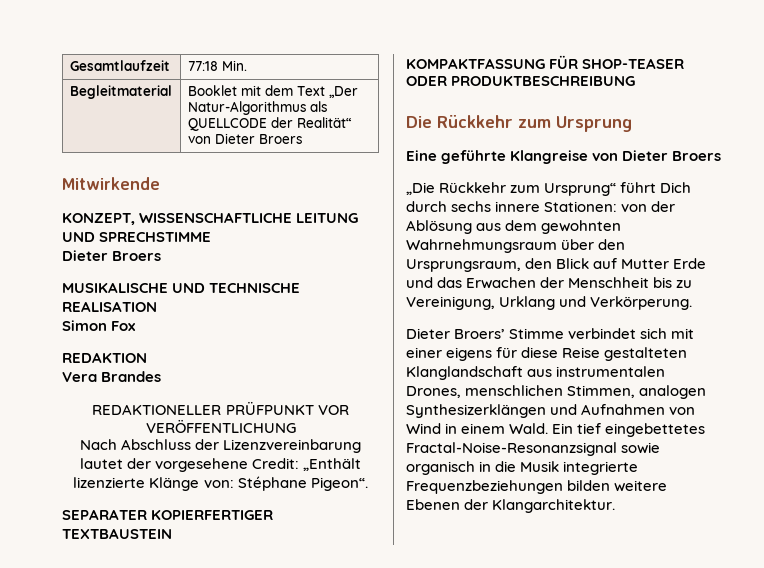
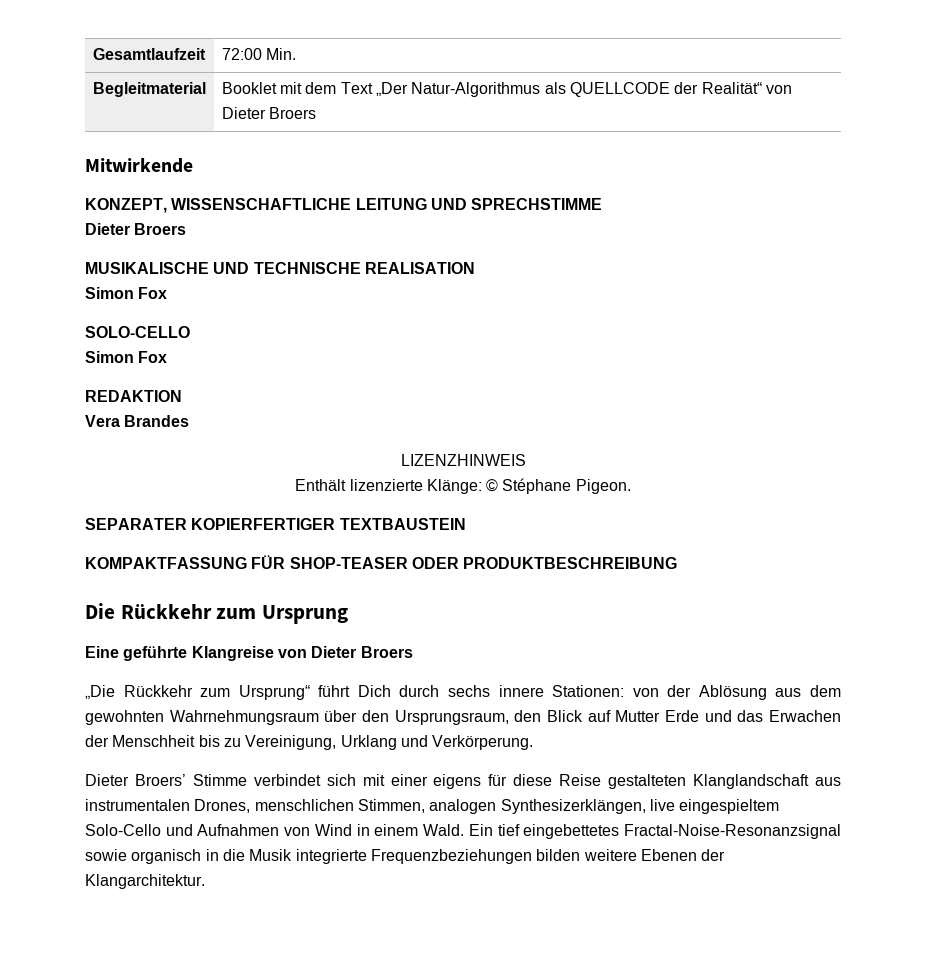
- Gesamtlaufzeit | 77:18 Min.
+ Gesamtlaufzeit | 72:00 Min.
+ SOLO-CELLO
+ Simon Fox
- REDAKTIONELLER PRÜFPUNKT VOR VERÖFFENTLICHUNG
- Nach Abschluss der Lizenzvereinbarung lautet der vorgesehene Credit: „Enthält lizenzierte Klänge von: Stéphane Pigeon“.
+ LIZENZHINWEIS
+ Enthält lizenzierte Klänge: © Stéphane Pigeon.
- Dieter Broers’ Stimme verbindet sich mit einer eigens für diese Reise gestalteten Klanglandschaft aus instrumentalen Drones, menschlichen Stimmen, analogen Synthesizerklängen und Aufnahmen von Wind in einem Wald.
+ Dieter Broers’ Stimme verbindet sich mit einer eigens für diese Reise gestalteten Klanglandschaft aus instrumentalen Drones, menschlichen Stimmen, analogen Synthesizerklängen, live eingespieltem Solo-Cello und Aufnahmen von Wind in einem Wald.

